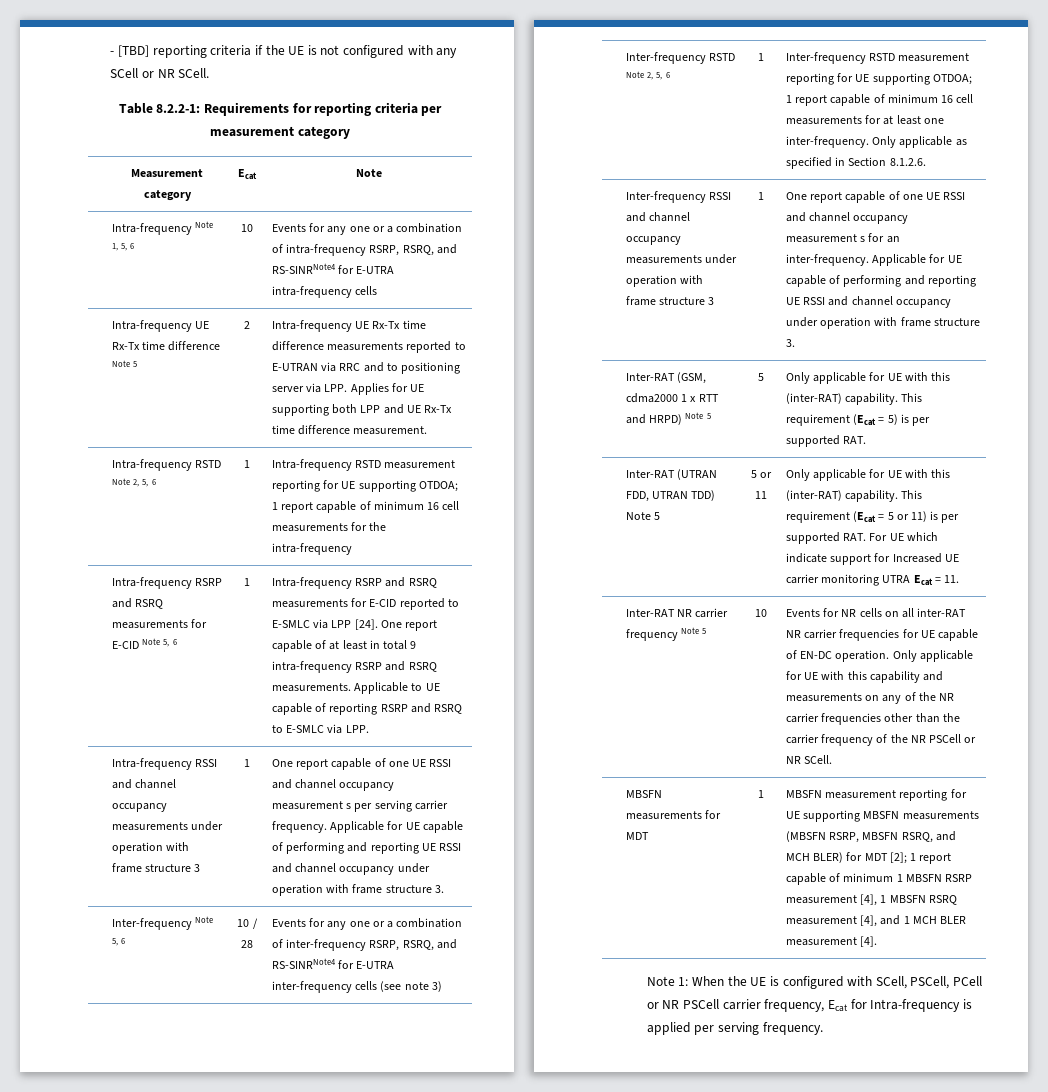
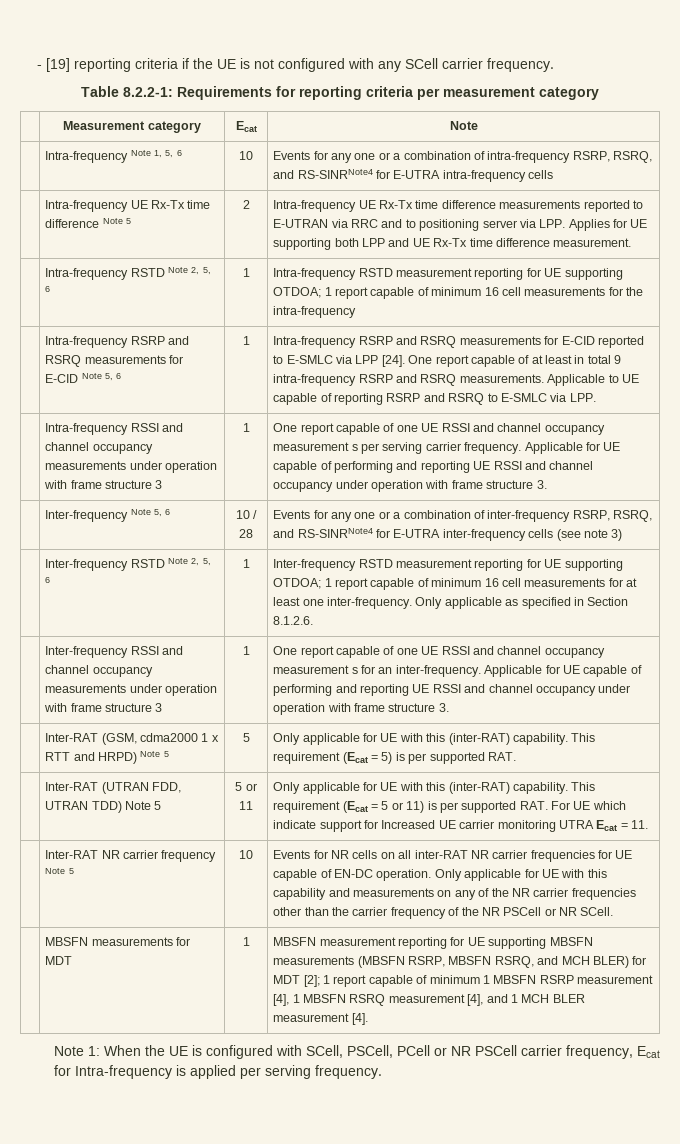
- - [TBD] reporting criteria if the UE is not configured with any SCell or NR SCell.
+ - [19] reporting criteria if the UE is not configured with any SCell carrier frequency.

